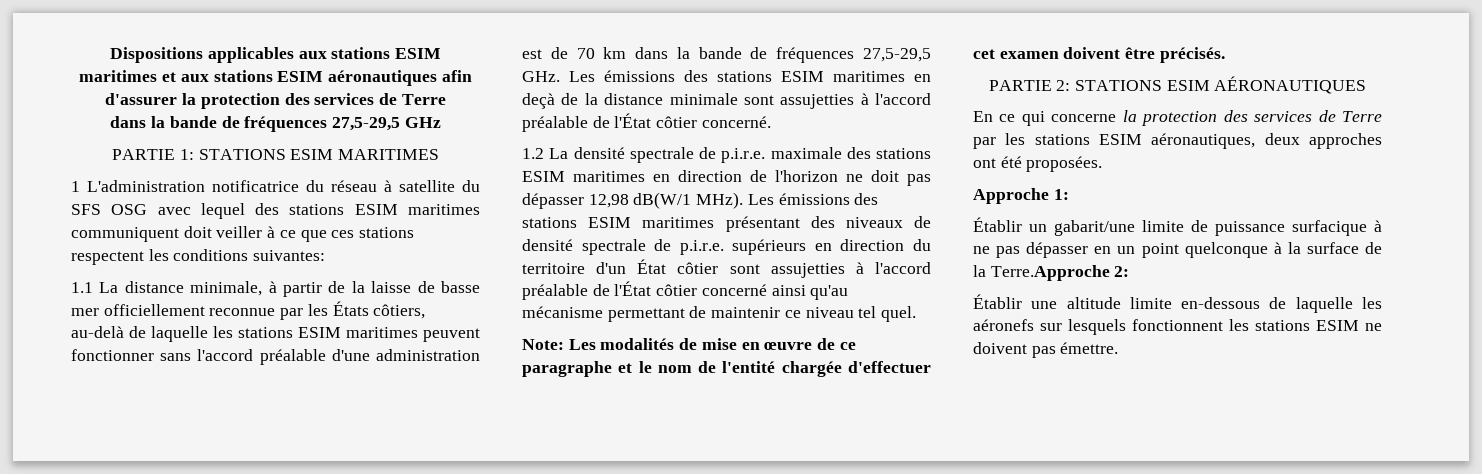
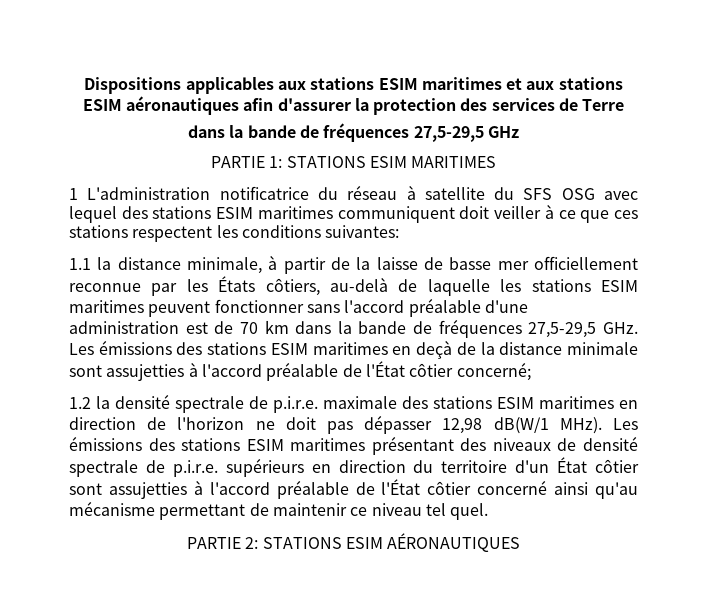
- 1.1 La distance minimale, à partir de la laisse de basse mer officiellement reconnue par les États côtiers, au-delà de laquelle les stations ESIM maritimes peuvent fonctionner sans l'accord préalable d'une administration est de 70 km dans la bande de fréquences 27,5-29,5 GHz. Les émissions des stations ESIM maritimes en deçà de la distance minimale sont assujetties à l'accord préalable de l'État côtier concerné.
+ 1.1 la distance minimale, à partir de la laisse de basse mer officiellement reconnue par les États côtiers, au-delà de laquelle les stations ESIM maritimes peuvent fonctionner sans l'accord préalable d'une administration est de 70 km dans la bande de fréquences 27,5-29,5 GHz. Les émissions des stations ESIM maritimes en deçà de la distance minimale sont assujetties à l'accord préalable de l'État côtier concerné;
- 1.2 La densité spectrale de p.i.r.e. maximale des stations ESIM maritimes en direction de l'horizon ne doit pas dépasser 12,98 dB(W/1 MHz).
+ 1.2 la densité spectrale de p.i.r.e. maximale des stations ESIM maritimes en direction de l'horizon ne doit pas dépasser 12,98 dB(W/1 MHz).
- Note: Les modalités de mise en œuvre de ce paragraphe et le nom de l'entité chargée d'effectuer cet examen doivent être précisés.
- En ce qui concerne la protection des services de Terre par les stations ESIM aéronautiques, deux approches ont été proposées.
- Approche 1:
- Établir un gabarit/une limite de puissance surfacique à ne pas dépasser en un point quelconque à la surface de la Terre.Approche 2:
- Établir une altitude limite en-dessous de laquelle les aéronefs sur lesquels fonctionnent les stations ESIM ne doivent pas émettre.

